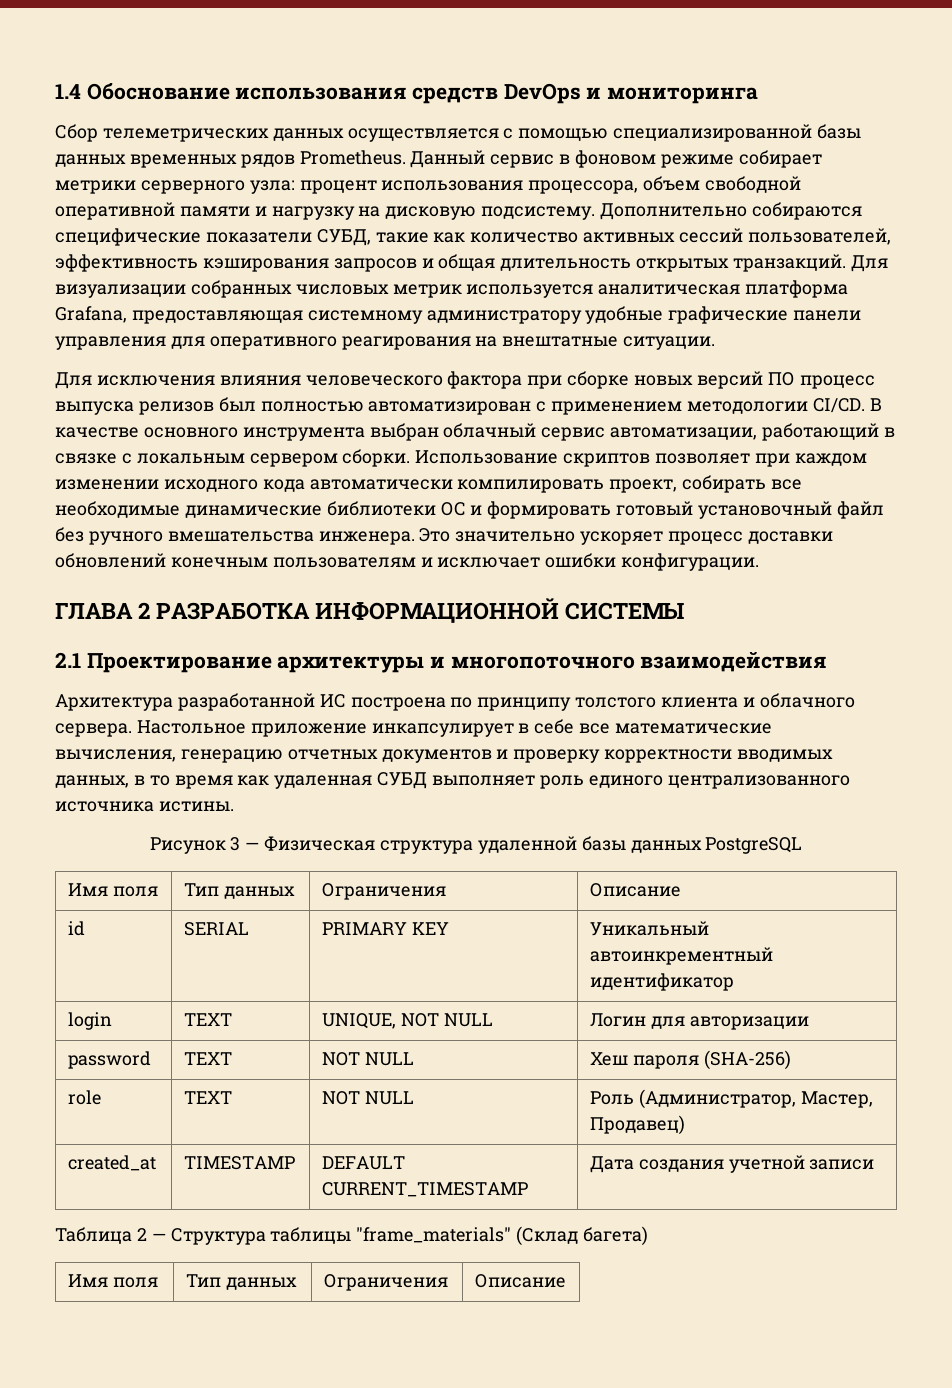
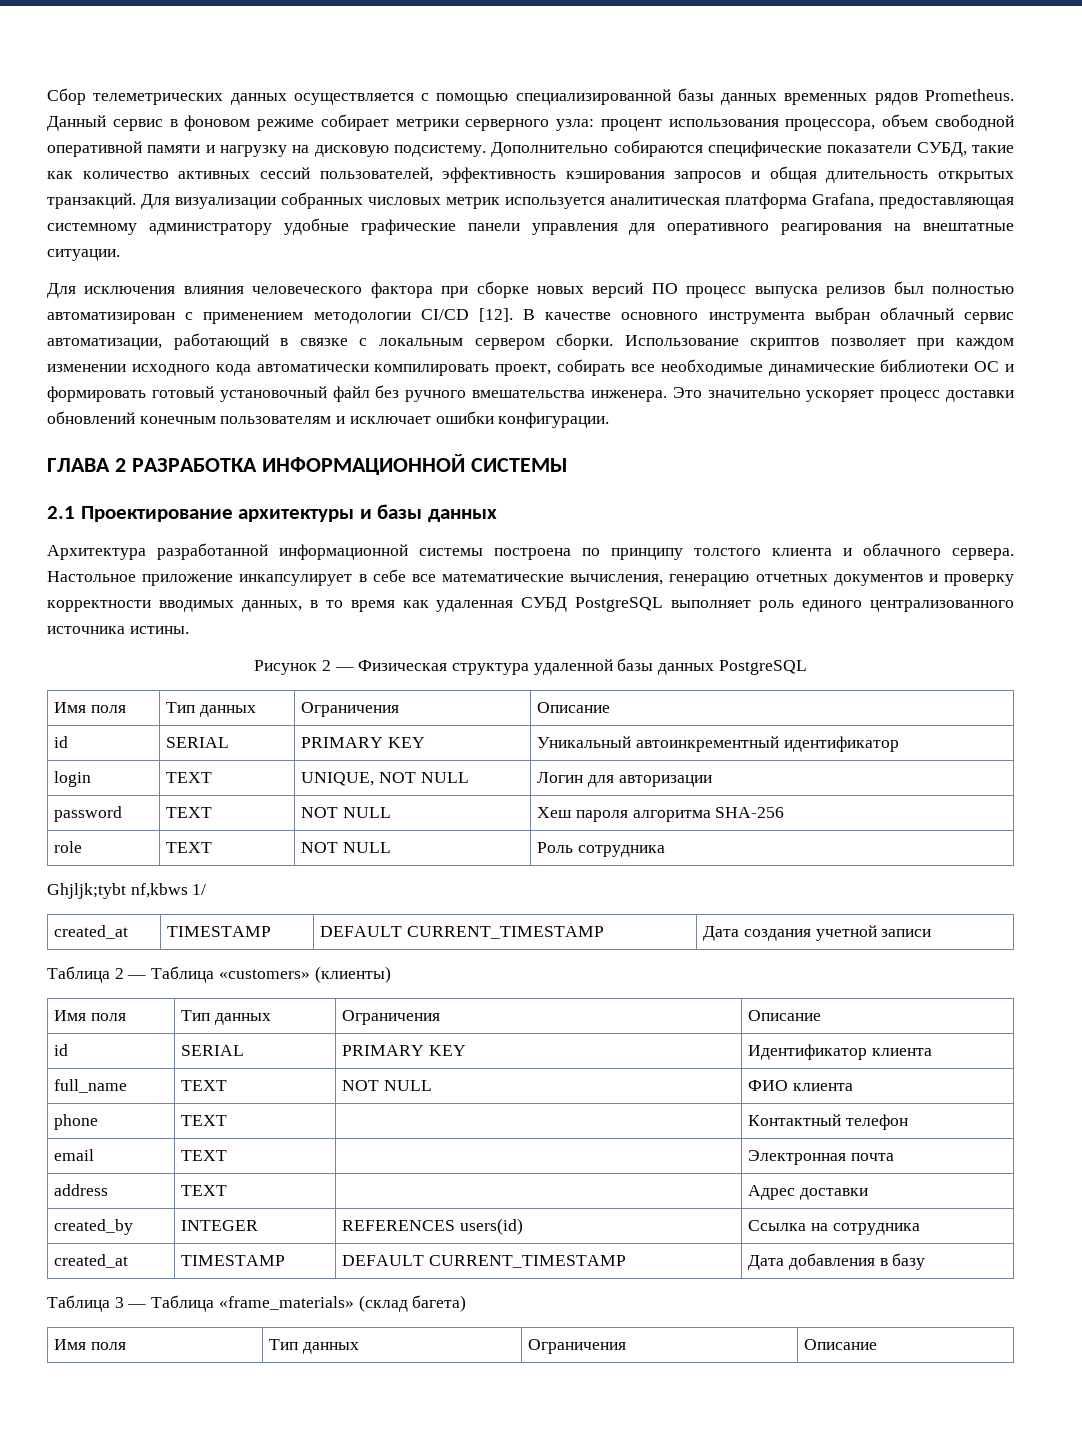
- 1.4 Обоснование использования средств DevOps и мониторинга
- Для исключения влияния человеческого фактора при сборке новых версий ПО процесс выпуска релизов был полностью автоматизирован с применением методологии CI/CD.
+ Для исключения влияния человеческого фактора при сборке новых версий ПО процесс выпуска релизов был полностью автоматизирован с применением методологии CI/CD [12].
- 2.1 Проектирование архитектуры и многопоточного взаимодействия
+ 2.1 Проектирование архитектуры и базы данных
- Архитектура разработанной ИС построена по принципу толстого клиента и облачного сервера.
+ Архитектура разработанной информационной системы построена по принципу толстого клиента и облачного сервера.
- Настольное приложение инкапсулирует в себе все математические вычисления, генерацию отчетных документов и проверку корректности вводимых данных, в то время как удаленная СУБД выполняет роль единого централизованного источника истины.
+ Настольное приложение инкапсулирует в себе все математические вычисления, генерацию отчетных документов и проверку корректности вводимых данных, в то время как удаленная СУБД PostgreSQL выполняет роль единого централизованного источника истины.
- Рисунок 3 — Физическая структура удаленной базы данных PostgreSQL
+ Рисунок 2 — Физическая структура удаленной базы данных PostgreSQL
- password | TEXT | NOT NULL | Хеш пароля (SHA-256)
+ password | TEXT | NOT NULL | Хеш пароля алгоритма SHA-256
- role | TEXT | NOT NULL | Роль (Администратор, Мастер, Продавец)
+ role | TEXT | NOT NULL | Роль сотрудника
+ Ghjljk;tybt nf,kbws 1/
- Таблица 2 — Структура таблицы "frame_materials" (Склад багета)
+ Таблица 2 — Таблица «customers» (клиенты)
+ Имя поля | Тип данных | Ограничения | Описание
+ id | SERIAL | PRIMARY KEY | Идентификатор клиента
+ full_name | TEXT | NOT NULL | ФИО клиента
+ phone | TEXT | | Контактный телефон
+ email | TEXT | | Электронная почта
+ address | TEXT | | Адрес доставки
+ created_by | INTEGER | REFERENCES users(id) | Ссылка на сотрудника
+ created_at | TIMESTAMP | DEFAULT CURRENT_TIMESTAMP | Дата добавления в базу
+ Таблица 3 — Таблица «frame_materials» (склад багета)

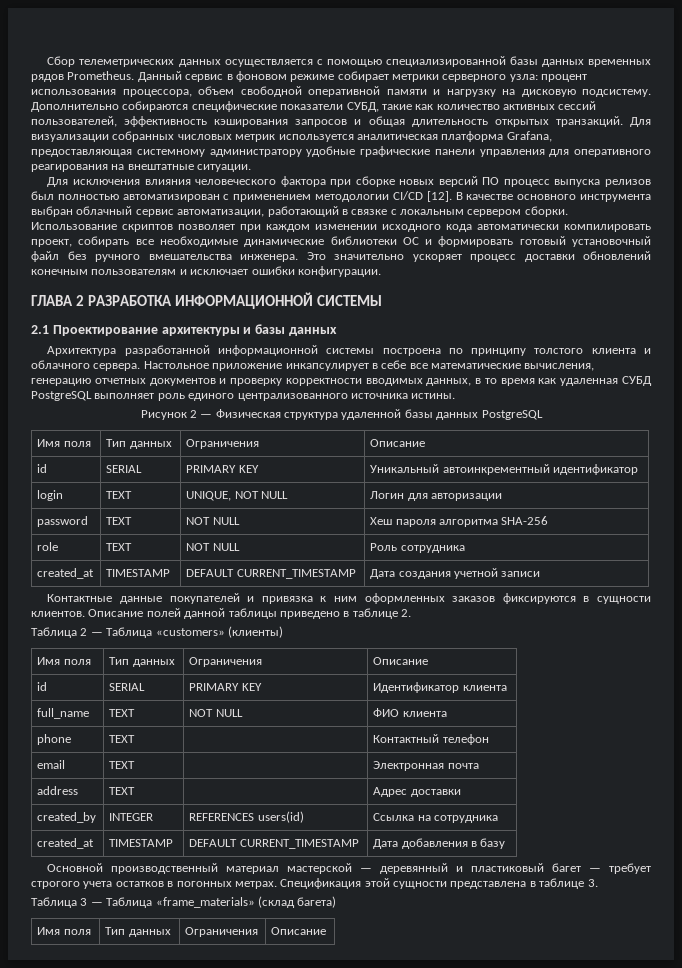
- Ghjljk;tybt nf,kbws 1/
+ Контактные данные покупателей и привязка к ним оформленных заказов фиксируются в сущности клиентов. Описание полей данной таблицы приведено в таблице 2.
+ Основной производственный материал мастерской — деревянный и пластиковый багет — требует строгого учета остатков в погонных метрах. Спецификация этой сущности представлена в таблице 3.

